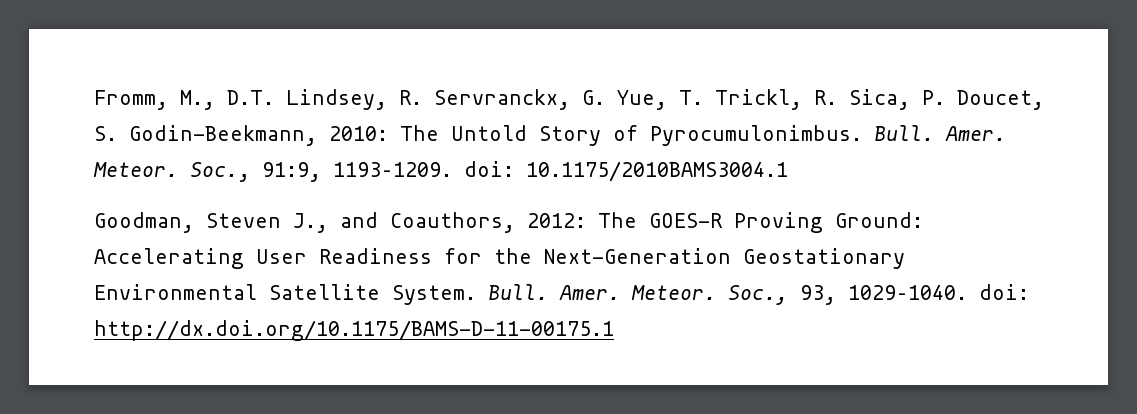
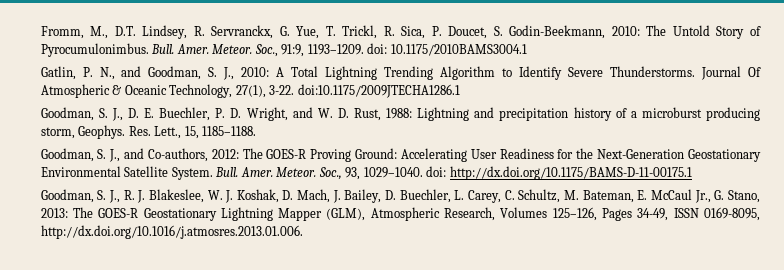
- Goodman, Steven J., and Coauthors, 2012: The GOES-R Proving Ground: Accelerating User Readiness for the Next-Generation Geostationary Environmental Satellite System.
+ Gatlin, P. N., and Goodman, S. J., 2010: A Total Lightning Trending Algorithm to Identify Severe Thunderstorms. Journal Of Atmospheric & Oceanic Technology, 27(1), 3-22. doi:10.1175/2009JTECHA1286.1
+ Goodman, S. J., D. E. Buechler, P. D. Wright, and W. D. Rust, 1988: Lightning and precipitation history of a microburst producing storm, Geophys. Res. Lett., 15, 1185–1188.
+ Goodman, S. J., and Co-authors, 2012: The GOES-R Proving Ground: Accelerating User Readiness for the Next-Generation Geostationary Environmental Satellite System.
+ Goodman, S. J., R. J. Blakeslee, W. J. Koshak, D. Mach, J. Bailey, D. Buechler, L. Carey, C. Schultz, M. Bateman, E. McCaul Jr., G. Stano, 2013: The GOES-R Geostationary Lightning Mapper (GLM), Atmospheric Research, Volumes 125–126, Pages 34-49, ISSN 0169-8095, http://dx.doi.org/10.1016/j.atmosres.2013.01.006.

